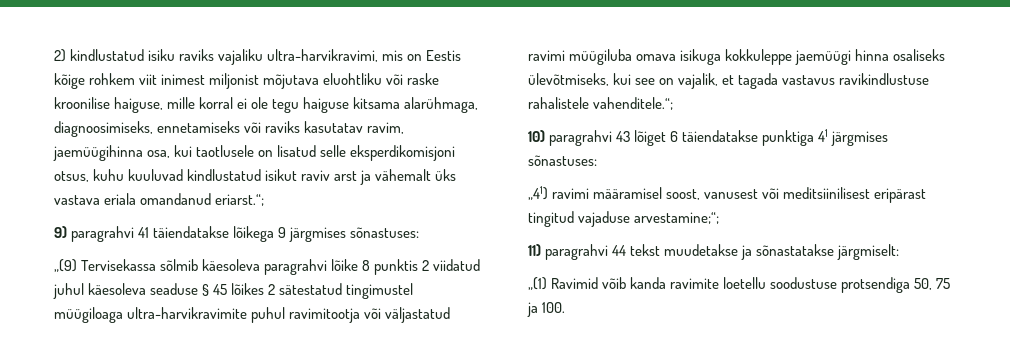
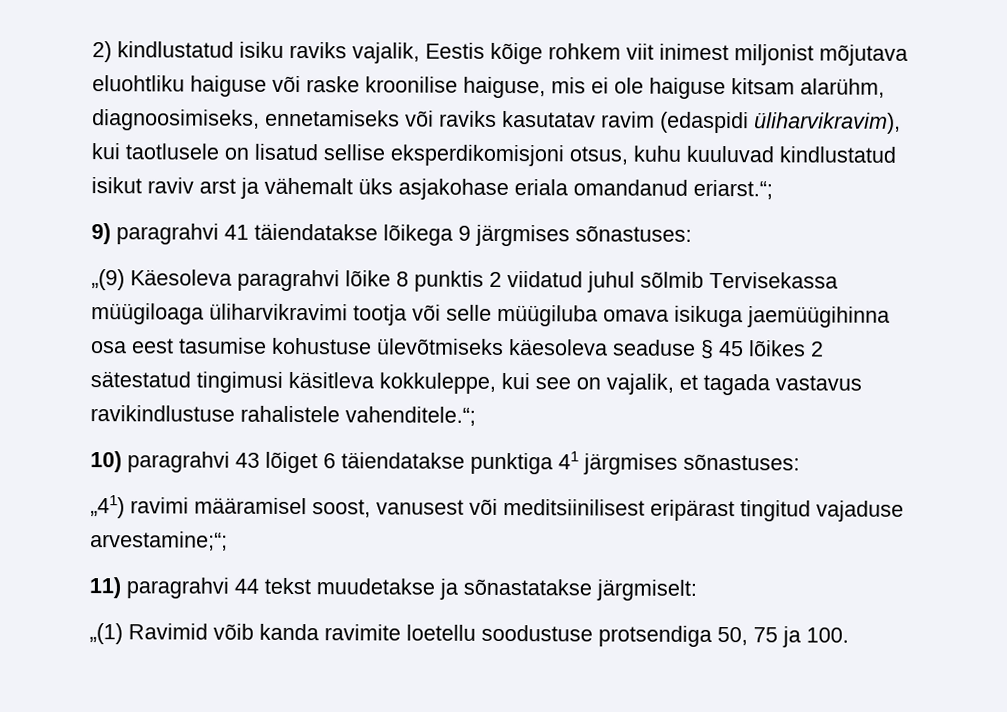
- 2) kindlustatud isiku raviks vajaliku ultra-harvikravimi, mis on Eestis kõige rohkem viit inimest miljonist mõjutava eluohtliku või raske kroonilise haiguse, mille korral ei ole tegu haiguse kitsama alarühmaga, diagnoosimiseks, ennetamiseks või raviks kasutatav ravim, jaemüügihinna osa, kui taotlusele on lisatud selle eksperdikomisjoni otsus, kuhu kuuluvad kindlustatud isikut raviv arst ja vähemalt üks vastava eriala omandanud eriarst.“;
+ 2) kindlustatud isiku raviks vajalik, Eestis kõige rohkem viit inimest miljonist mõjutava eluohtliku haiguse või raske kroonilise haiguse, mis ei ole haiguse kitsam alarühm, diagnoosimiseks, ennetamiseks või raviks kasutatav ravim (edaspidi üliharvikravim), kui taotlusele on lisatud sellise eksperdikomisjoni otsus, kuhu kuuluvad kindlustatud isikut raviv arst ja vähemalt üks asjakohase eriala omandanud eriarst.“;
- „(9) Tervisekassa sõlmib käesoleva paragrahvi lõike 8 punktis 2 viidatud juhul käesoleva seaduse § 45 lõikes 2 sätestatud tingimustel müügiloaga ultra-harvikravimite puhul ravimitootja või väljastatud ravimi müügiluba omava isikuga kokkuleppe jaemüügi hinna osaliseks ülevõtmiseks, kui see on vajalik, et tagada vastavus ravikindlustuse rahalistele vahenditele.“;
+ „(9) Käesoleva paragrahvi lõike 8 punktis 2 viidatud juhul sõlmib Tervisekassa müügiloaga üliharvikravimi tootja või selle müügiluba omava isikuga jaemüügihinna osa eest tasumise kohustuse ülevõtmiseks käesoleva seaduse § 45 lõikes 2 sätestatud tingimusi käsitleva kokkuleppe, kui see on vajalik, et tagada vastavus ravikindlustuse rahalistele vahenditele.“;

